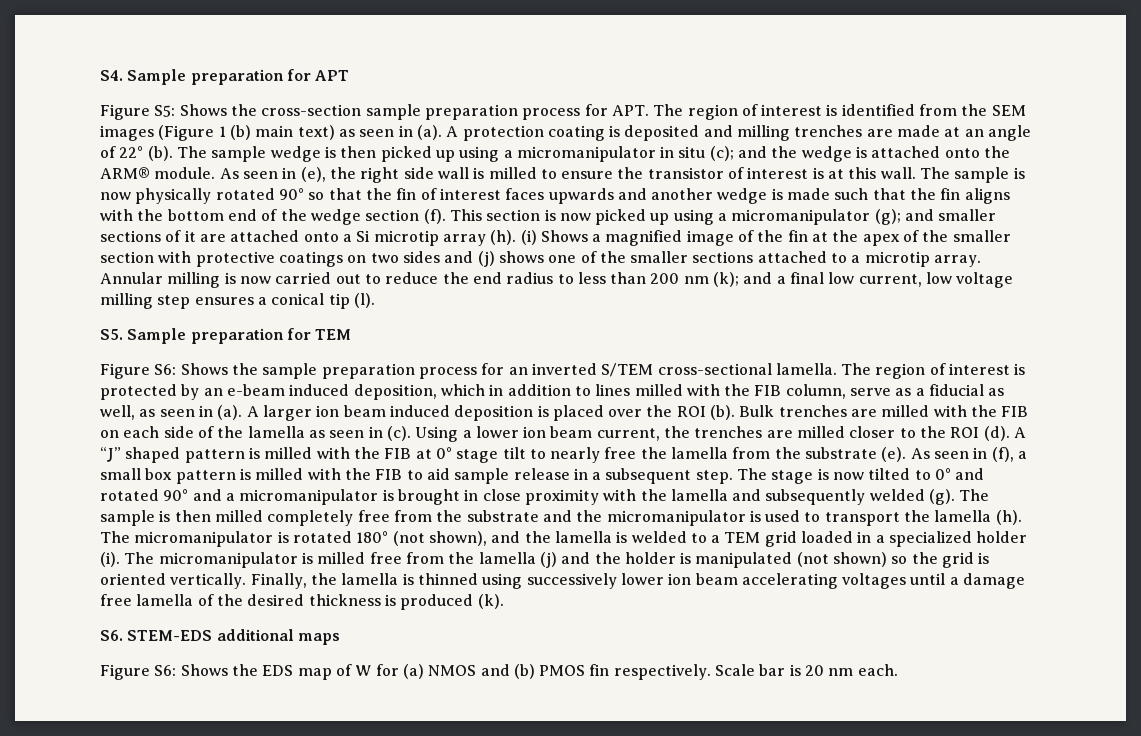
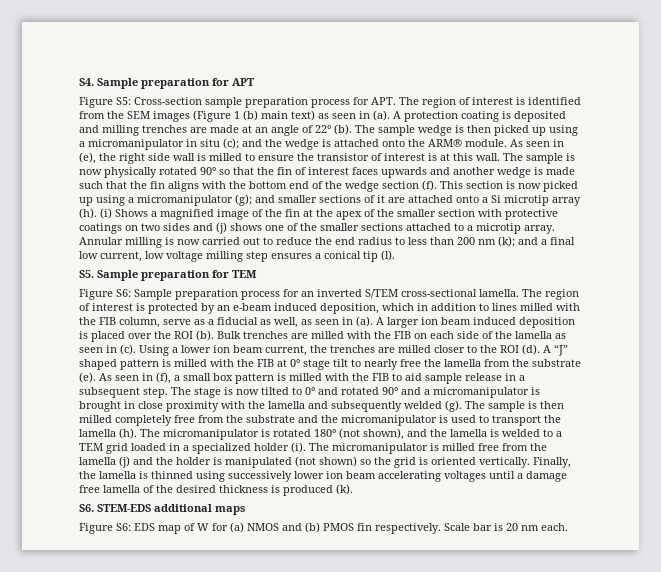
- Figure S5: Shows the cross-section sample preparation process for APT. The region of interest is identified from the SEM images (Figure 1 (b) main text) as seen in (a).
+ Figure S5: Cross-section sample preparation process for APT. The region of interest is identified from the SEM images (Figure 1 (b) main text) as seen in (a).
- Figure S6: Shows the sample preparation process for an inverted S/TEM cross-sectional lamella.
+ Figure S6: Sample preparation process for an inverted S/TEM cross-sectional lamella.
- Figure S6: Shows the EDS map of W for (a) NMOS and (b) PMOS fin respectively.
+ Figure S6: EDS map of W for (a) NMOS and (b) PMOS fin respectively.

